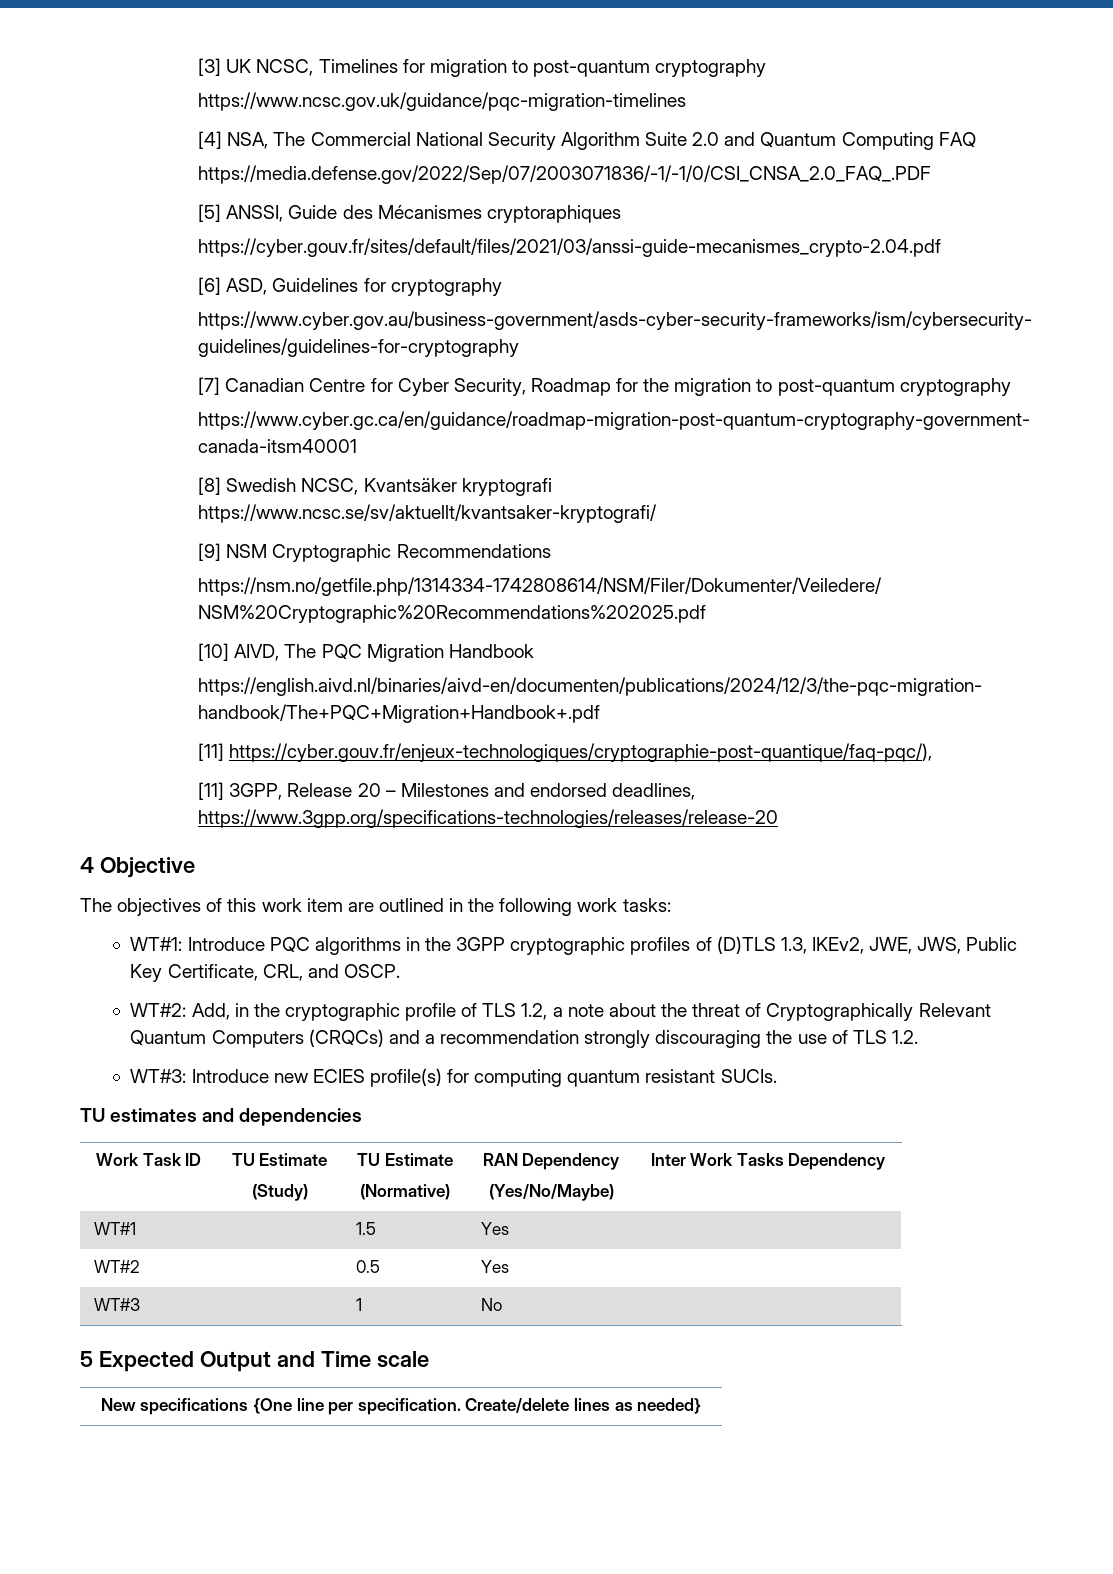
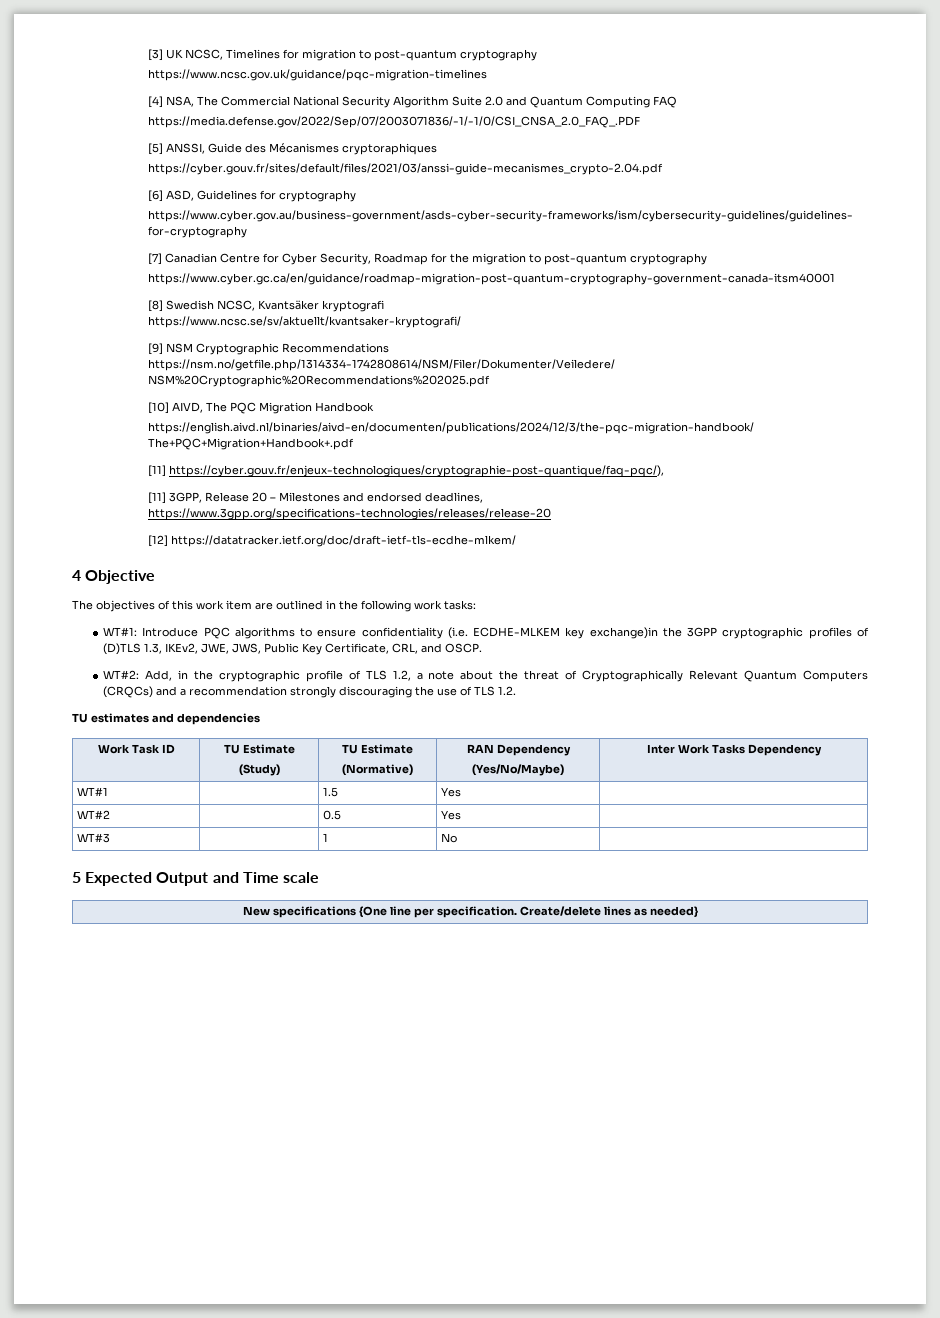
+ [12] https://datatracker.ietf.org/doc/draft-ietf-tls-ecdhe-mlkem/
- WT#1: Introduce PQC algorithms in the 3GPP cryptographic profiles of (D)TLS 1.3, IKEv2, JWE, JWS, Public Key Certificate, CRL, and OSCP.
+ WT#1: Introduce PQC algorithms to ensure confidentiality (i.e. ECDHE-MLKEM key exchange)in the 3GPP cryptographic profiles of (D)TLS 1.3, IKEv2, JWE, JWS, Public Key Certificate, CRL, and OSCP.
- WT#3: Introduce new ECIES profile(s) for computing quantum resistant SUCIs.

